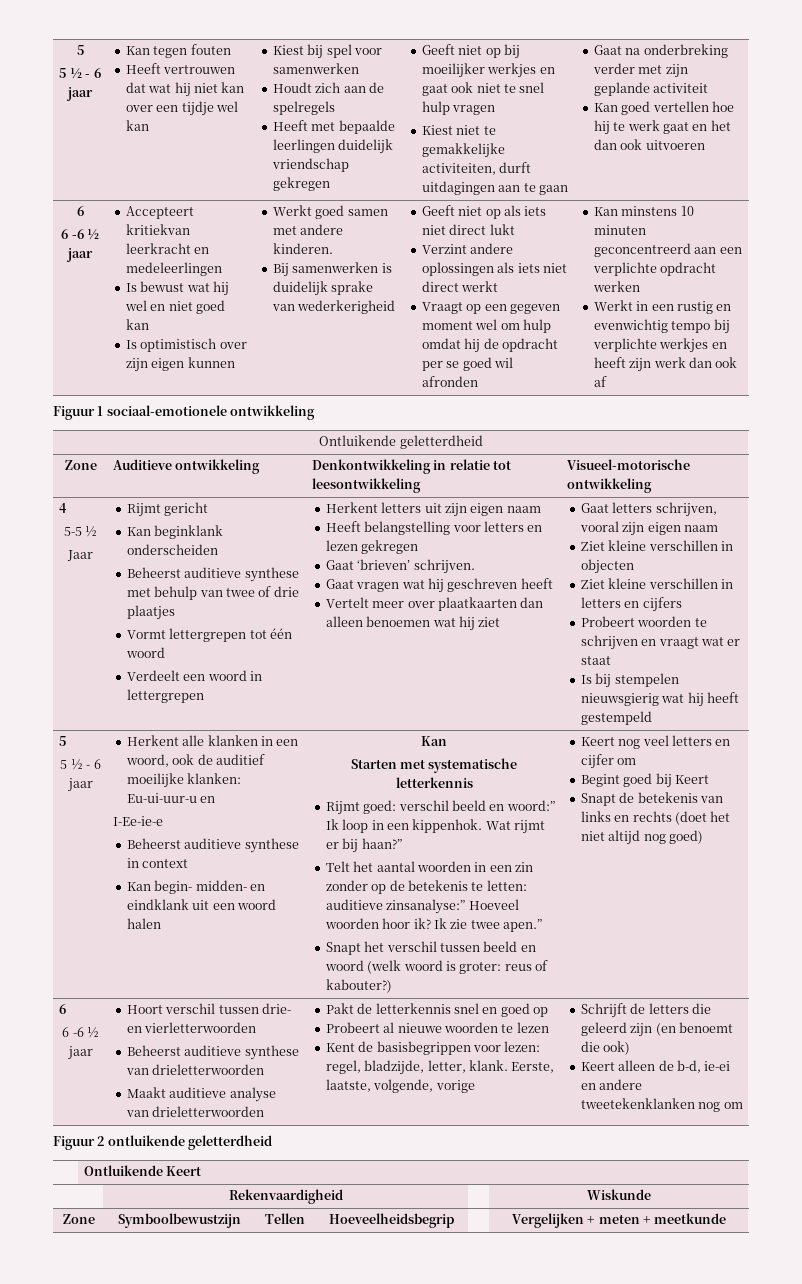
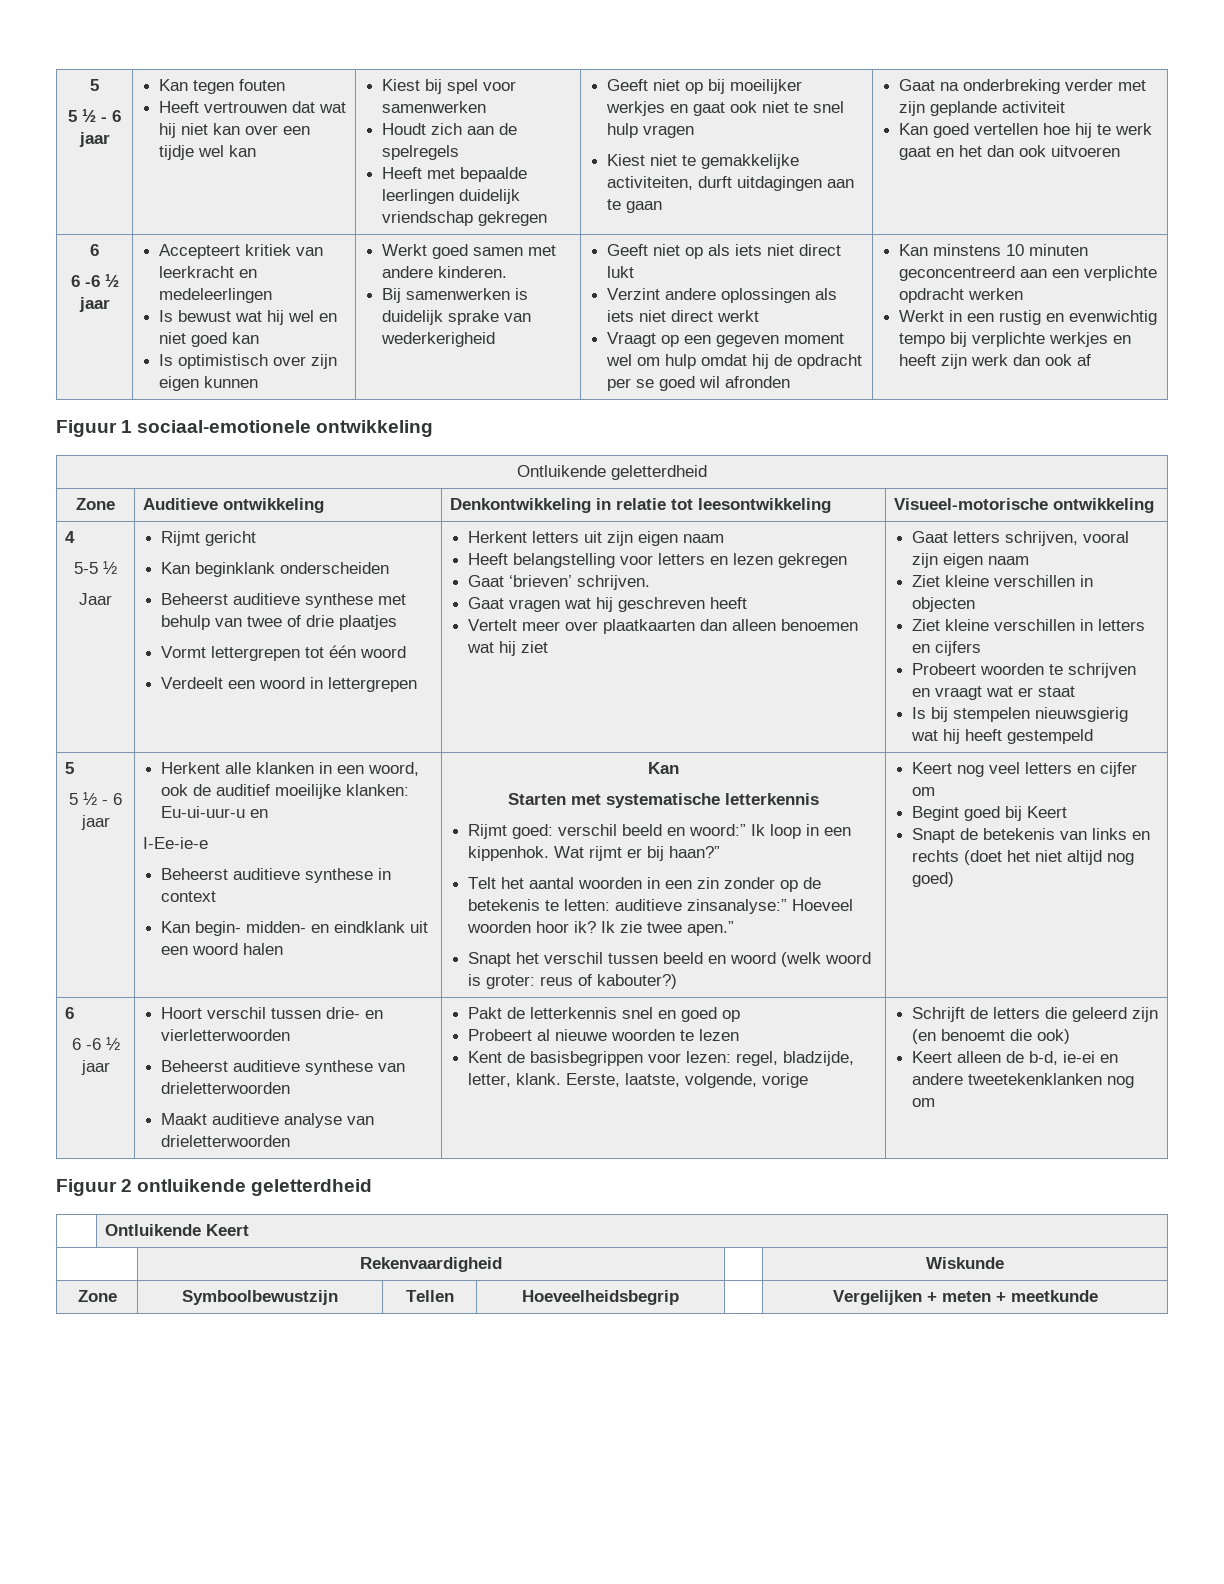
- Accepteert kritiekvan leerkracht en medeleerlingen
+ Accepteert kritiek van leerkracht en medeleerlingen

